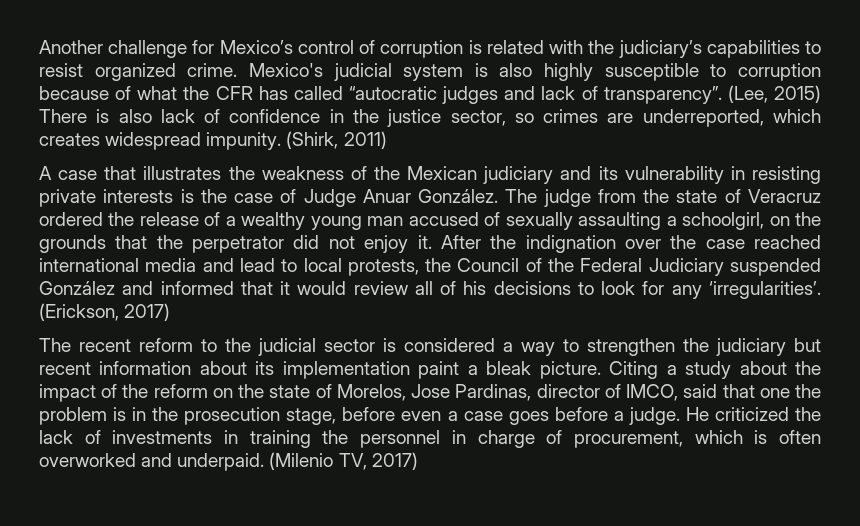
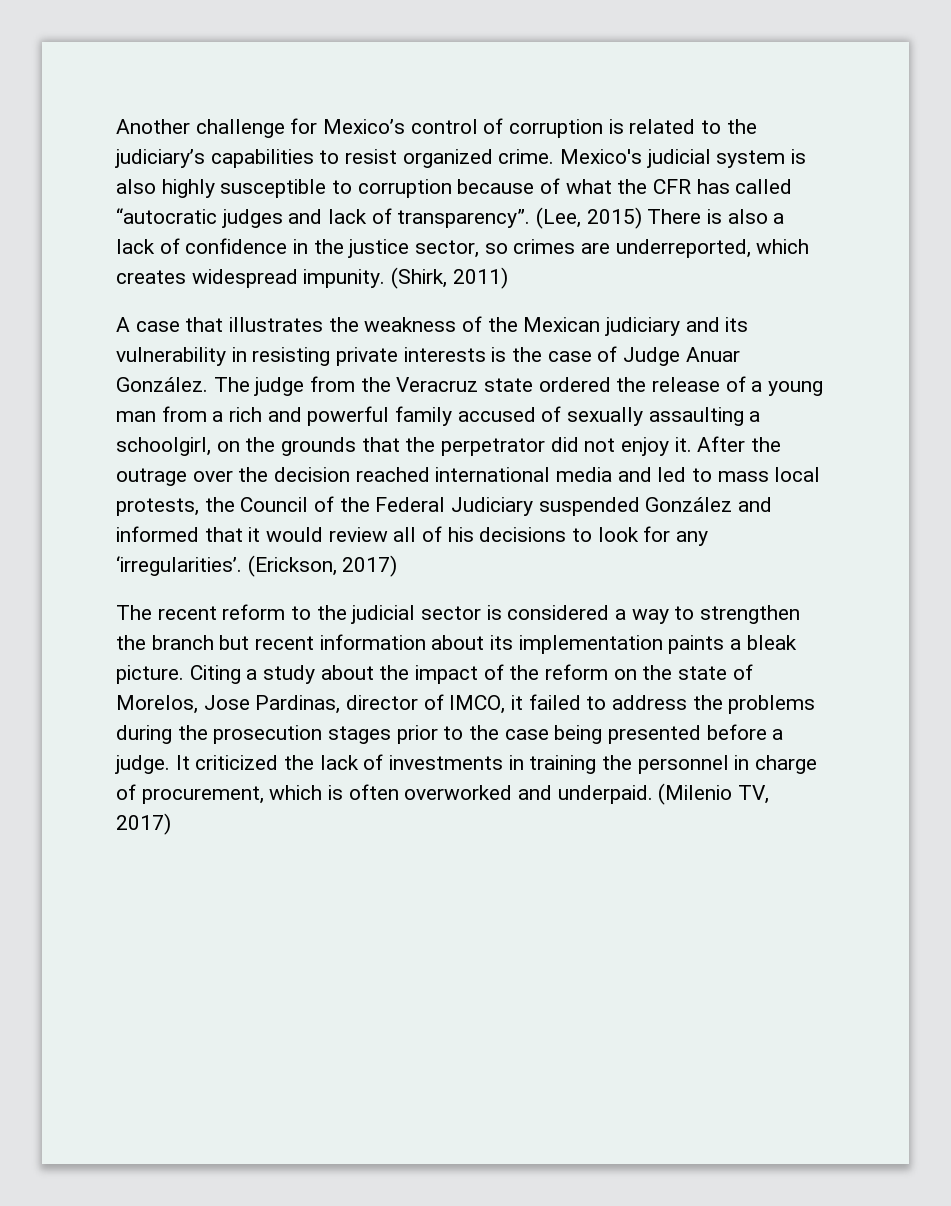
- Another challenge for Mexico’s control of corruption is related with the judiciary’s capabilities to resist organized crime.
+ Another challenge for Mexico’s control of corruption is related to the judiciary’s capabilities to resist organized crime.
- (Lee, 2015) There is also lack of confidence in the justice sector, so crimes are underreported, which creates widespread impunity.
+ (Lee, 2015) There is also a lack of confidence in the justice sector, so crimes are underreported, which creates widespread impunity.
- The judge from the state of Veracruz ordered the release of a wealthy young man accused of sexually assaulting a schoolgirl, on the grounds that the perpetrator did not enjoy it.
+ The judge from the Veracruz state ordered the release of a young man from a rich and powerful family accused of sexually assaulting a schoolgirl, on the grounds that the perpetrator did not enjoy it.
- After the indignation over the case reached international media and lead to local protests, the Council of the Federal Judiciary suspended González and informed that it would review all of his decisions to look for any ‘irregularities’.
+ After the outrage over the decision reached international media and led to mass local protests, the Council of the Federal Judiciary suspended González and informed that it would review all of his decisions to look for any ‘irregularities’.
- The recent reform to the judicial sector is considered a way to strengthen the judiciary but recent information about its implementation paint a bleak picture.
+ The recent reform to the judicial sector is considered a way to strengthen the branch but recent information about its implementation paints a bleak picture.
- Citing a study about the impact of the reform on the state of Morelos, Jose Pardinas, director of IMCO, said that one the problem is in the prosecution stage, before even a case goes before a judge.
+ Citing a study about the impact of the reform on the state of Morelos, Jose Pardinas, director of IMCO, it failed to address the problems during the prosecution stages prior to the case being presented before a judge.
- He criticized the lack of investments in training the personnel in charge of procurement, which is often overworked and underpaid.
+ It criticized the lack of investments in training the personnel in charge of procurement, which is often overworked and underpaid.

